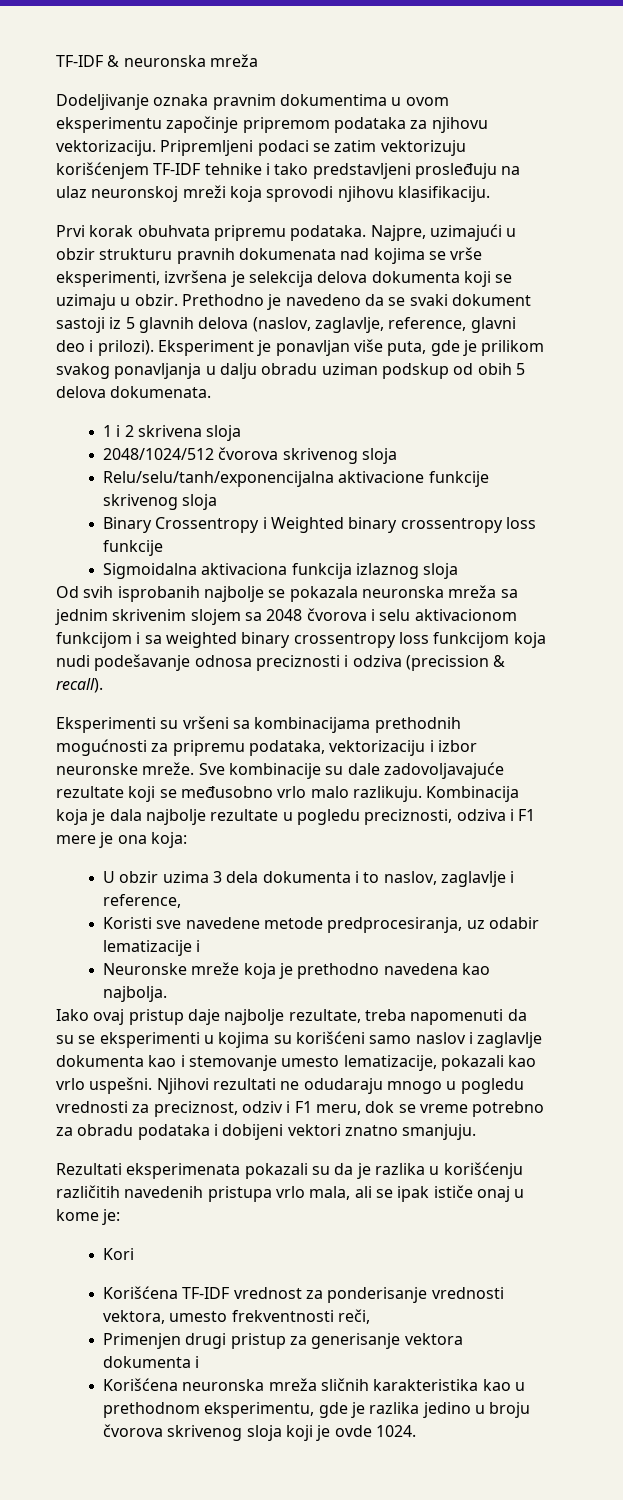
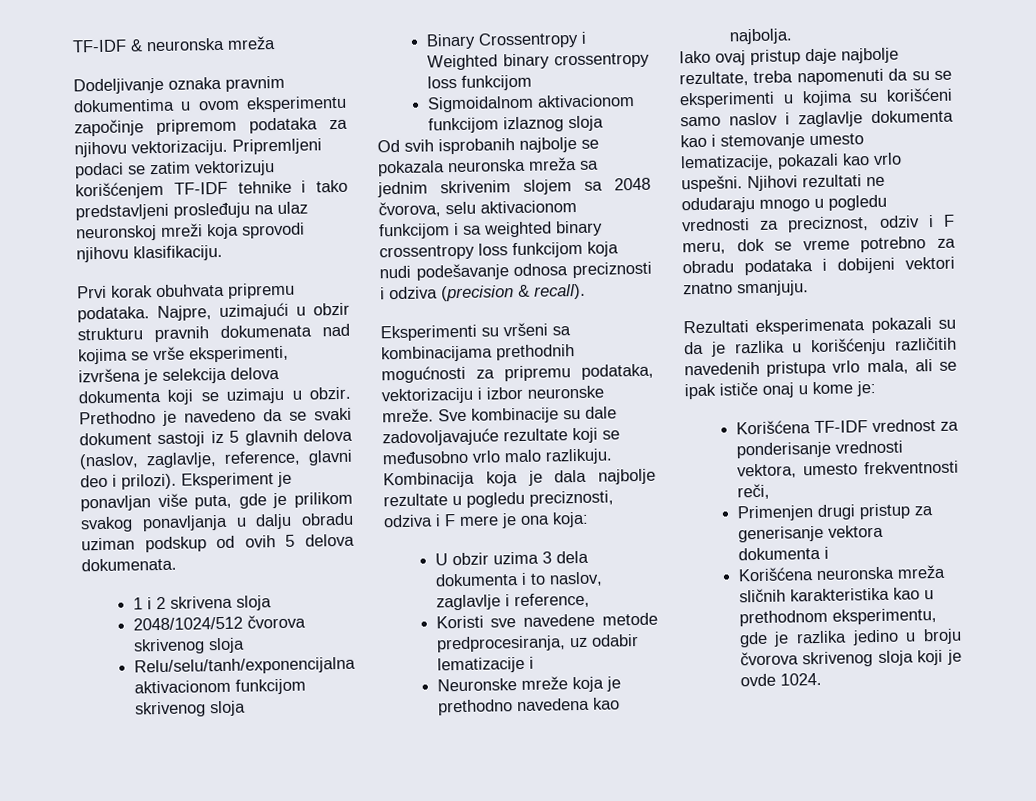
- Eksperiment je ponavljan više puta, gde je prilikom svakog ponavljanja u dalju obradu uziman podskup od obih 5 delova dokumenata.
+ Eksperiment je ponavljan više puta, gde je prilikom svakog ponavljanja u dalju obradu uziman podskup od ovih 5 delova dokumenata.
- Relu/selu/tanh/exponencijalna aktivacione funkcije skrivenog sloja
+ Relu/selu/tanh/exponencijalna aktivacionom funkcijom skrivenog sloja
- Binary Crossentropy i Weighted binary crossentropy loss funkcije
- Sigmoidalna aktivaciona funkcija izlaznog sloja
+ Binary Crossentropy i Weighted binary crossentropy loss funkcijom
+ Sigmoidalnom aktivacionom funkcijom izlaznog sloja
- Od svih isprobanih najbolje se pokazala neuronska mreža sa jednim skrivenim slojem sa 2048 čvorova i selu aktivacionom funkcijom i sa weighted binary crossentropy loss funkcijom koja nudi podešavanje odnosa preciznosti i odziva (precission & recall).
+ Od svih isprobanih najbolje se pokazala neuronska mreža sa jednim skrivenim slojem sa 2048 čvorova, selu aktivacionom funkcijom i sa weighted binary crossentropy loss funkcijom koja nudi podešavanje odnosa preciznosti i odziva (precision & recall).
- Kombinacija koja je dala najbolje rezultate u pogledu preciznosti, odziva i F1 mere je ona koja:
+ Kombinacija koja je dala najbolje rezultate u pogledu preciznosti, odziva i F mere je ona koja:
- Njihovi rezultati ne odudaraju mnogo u pogledu vrednosti za preciznost, odziv i F1 meru, dok se vreme potrebno za obradu podataka i dobijeni vektori znatno smanjuju.
+ Njihovi rezultati ne odudaraju mnogo u pogledu vrednosti za preciznost, odziv i F meru, dok se vreme potrebno za obradu podataka i dobijeni vektori znatno smanjuju.
- Kori

